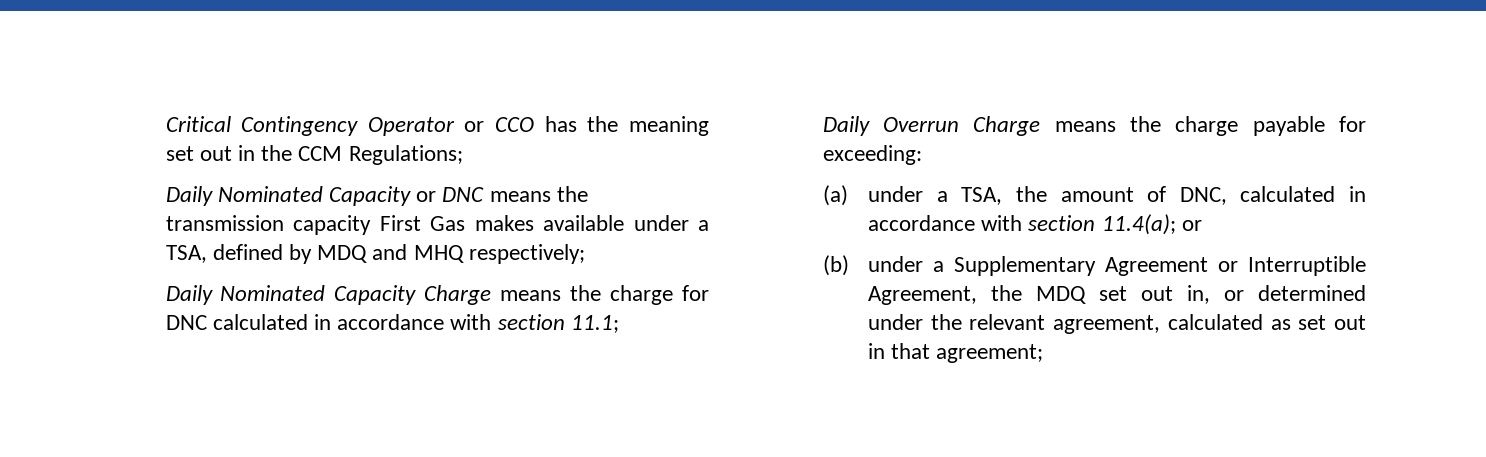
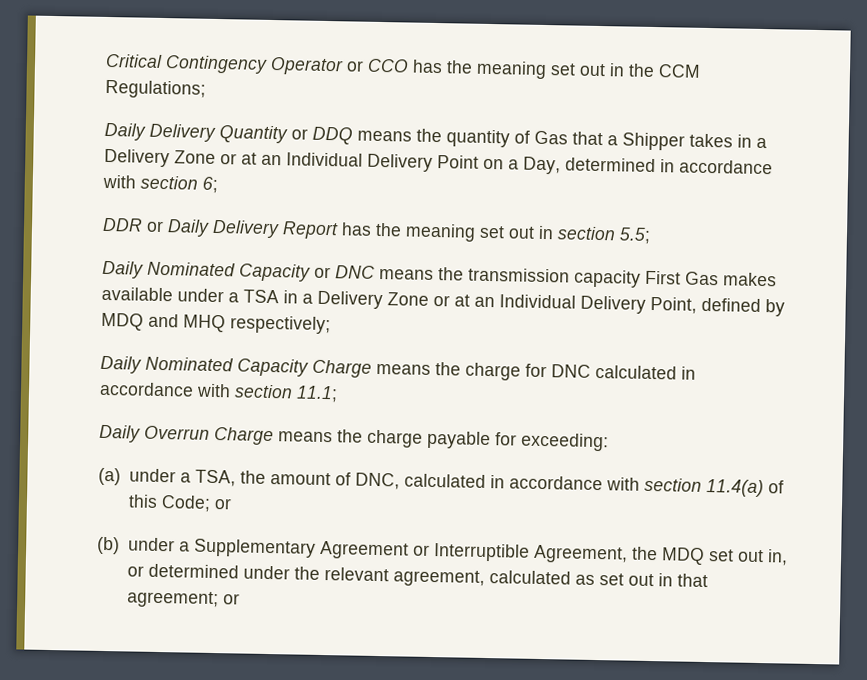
+ Daily Delivery Quantity or DDQ means the quantity of Gas that a Shipper takes in a Delivery Zone or at an Individual Delivery Point on a Day, determined in accordance with section 6;
+ DDR or Daily Delivery Report has the meaning set out in section 5.5;
- Daily Nominated Capacity or DNC means the transmission capacity First Gas makes available under a TSA, defined by MDQ and MHQ respectively;
+ Daily Nominated Capacity or DNC means the transmission capacity First Gas makes available under a TSA in a Delivery Zone or at an Individual Delivery Point, defined by MDQ and MHQ respectively;
- (a) under a TSA, the amount of DNC, calculated in accordance with section 11.4(a); or
+ (a) under a TSA, the amount of DNC, calculated in accordance with section 11.4(a) of this Code; or
- (b) under a Supplementary Agreement or Interruptible Agreement, the MDQ set out in, or determined under the relevant agreement, calculated as set out in that agreement;
+ (b) under a Supplementary Agreement or Interruptible Agreement, the MDQ set out in, or determined under the relevant agreement, calculated as set out in that agreement; or

